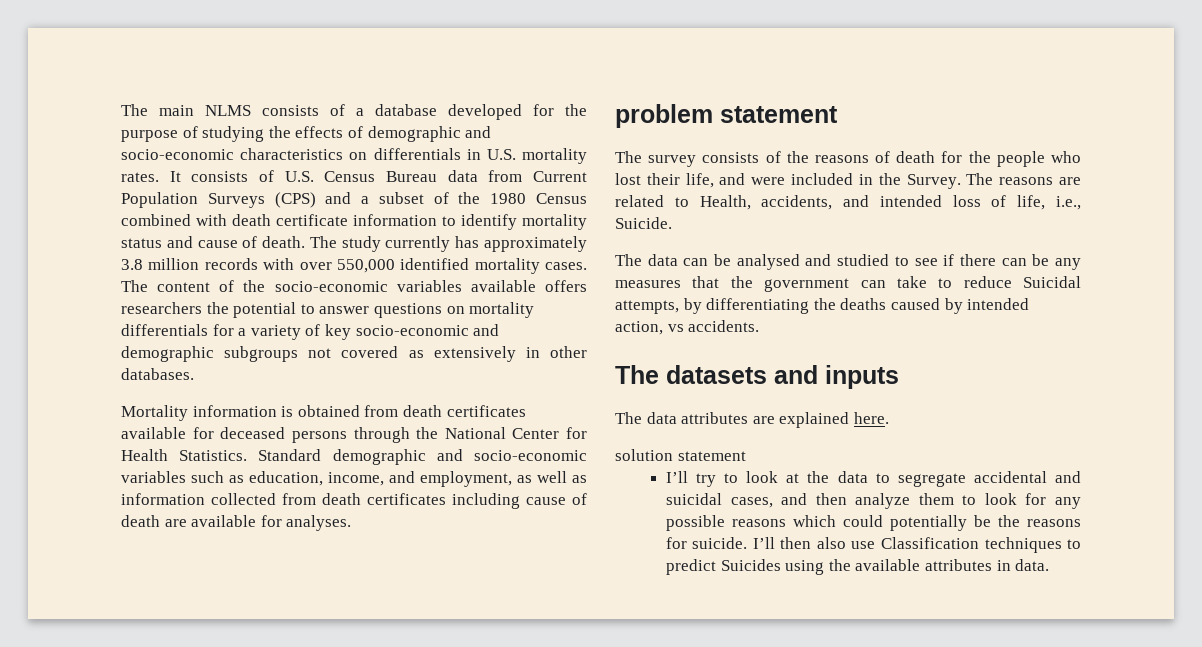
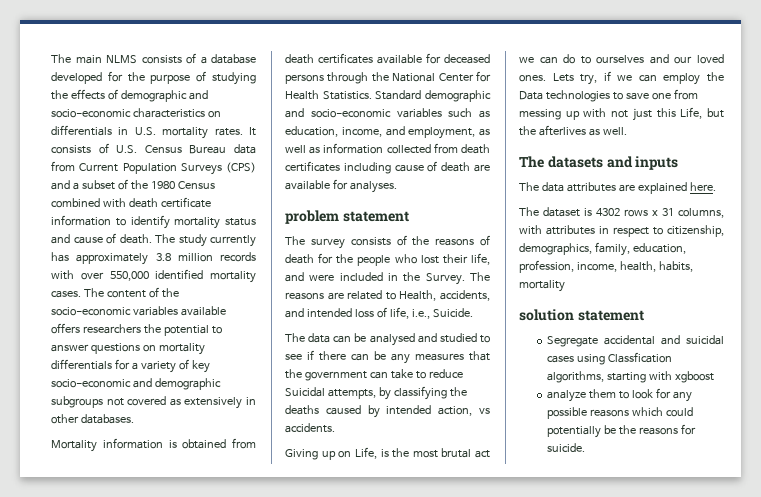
- The data can be analysed and studied to see if there can be any measures that the government can take to reduce Suicidal attempts, by differentiating the deaths caused by intended action, vs accidents.
+ The data can be analysed and studied to see if there can be any measures that the government can take to reduce Suicidal attempts, by classifying the deaths caused by intended action, vs accidents.
+ Giving up on Life, is the most brutal act we can do to ourselves and our loved ones. Lets try, if we can employ the Data technologies to save one from messing up with not just this Life, but the afterlives as well.
+ The dataset is 4302 rows x 31 columns, with attributes in respect to citizenship, demographics, family, education, profession, income, health, habits, mortality
  solution statement
- I’ll try to look at the data to segregate accidental and suicidal cases, and then analyze them to look for any possible reasons which could potentially be the reasons for suicide. I’ll then also use Classification techniques to predict Suicides using the available attributes in data.
+ Segregate accidental and suicidal cases using Classfication algorithms, starting with xgboost
+ analyze them to look for any possible reasons which could potentially be the reasons for suicide.

